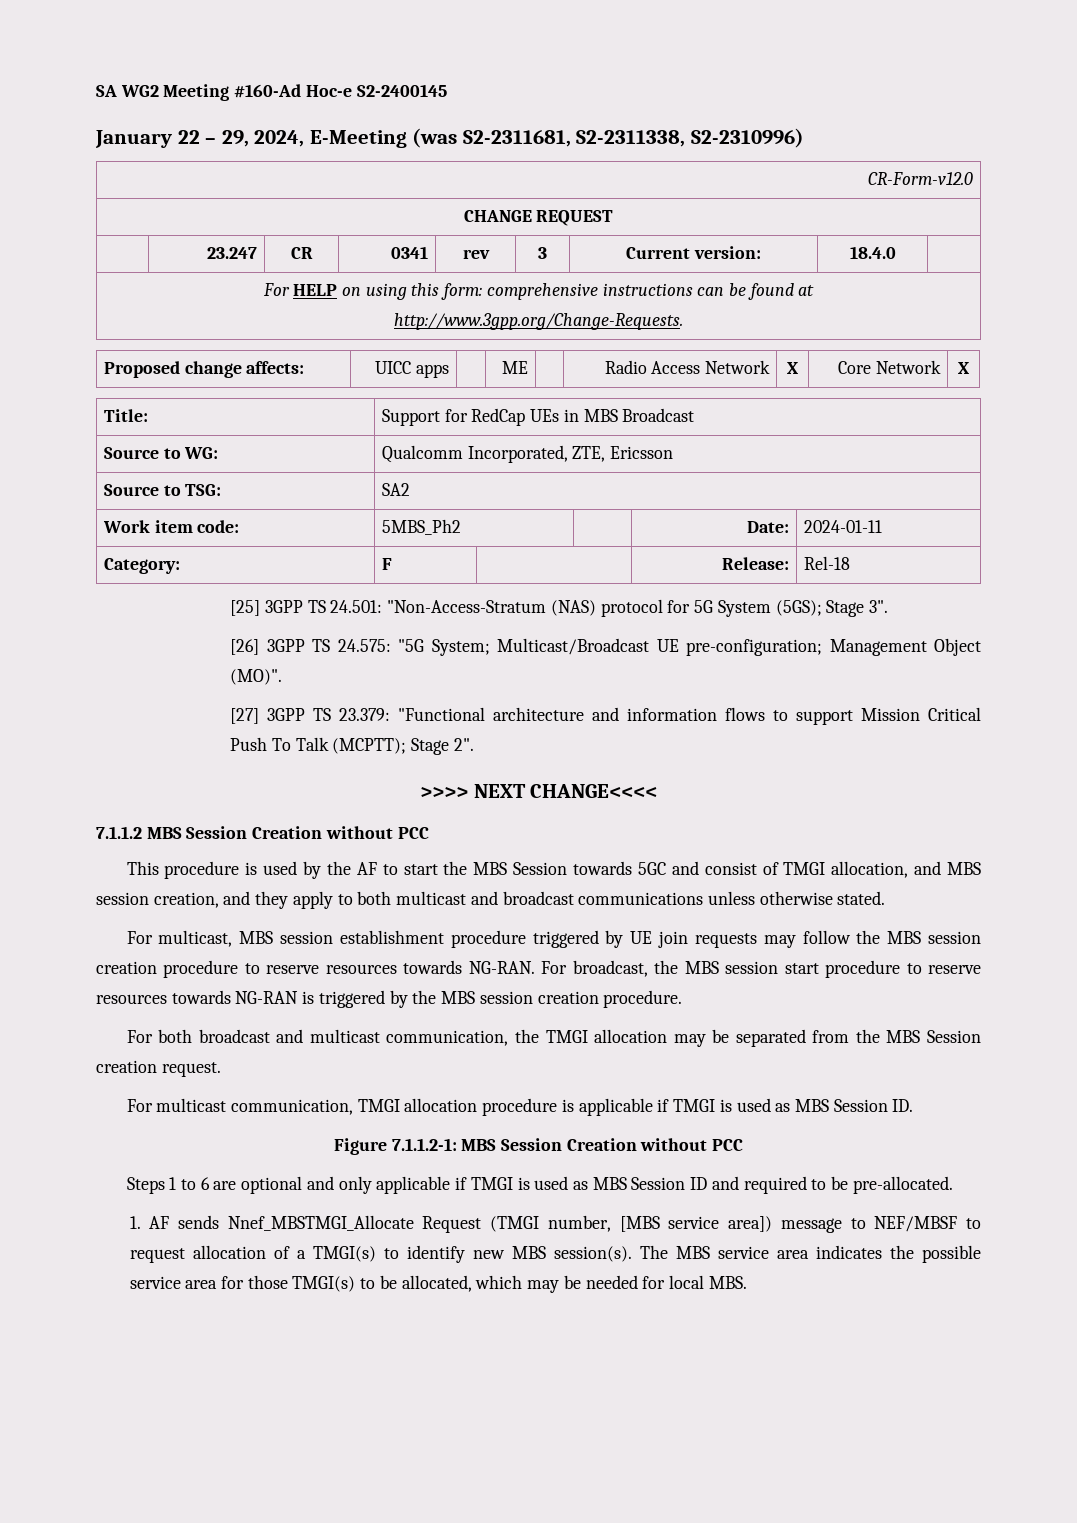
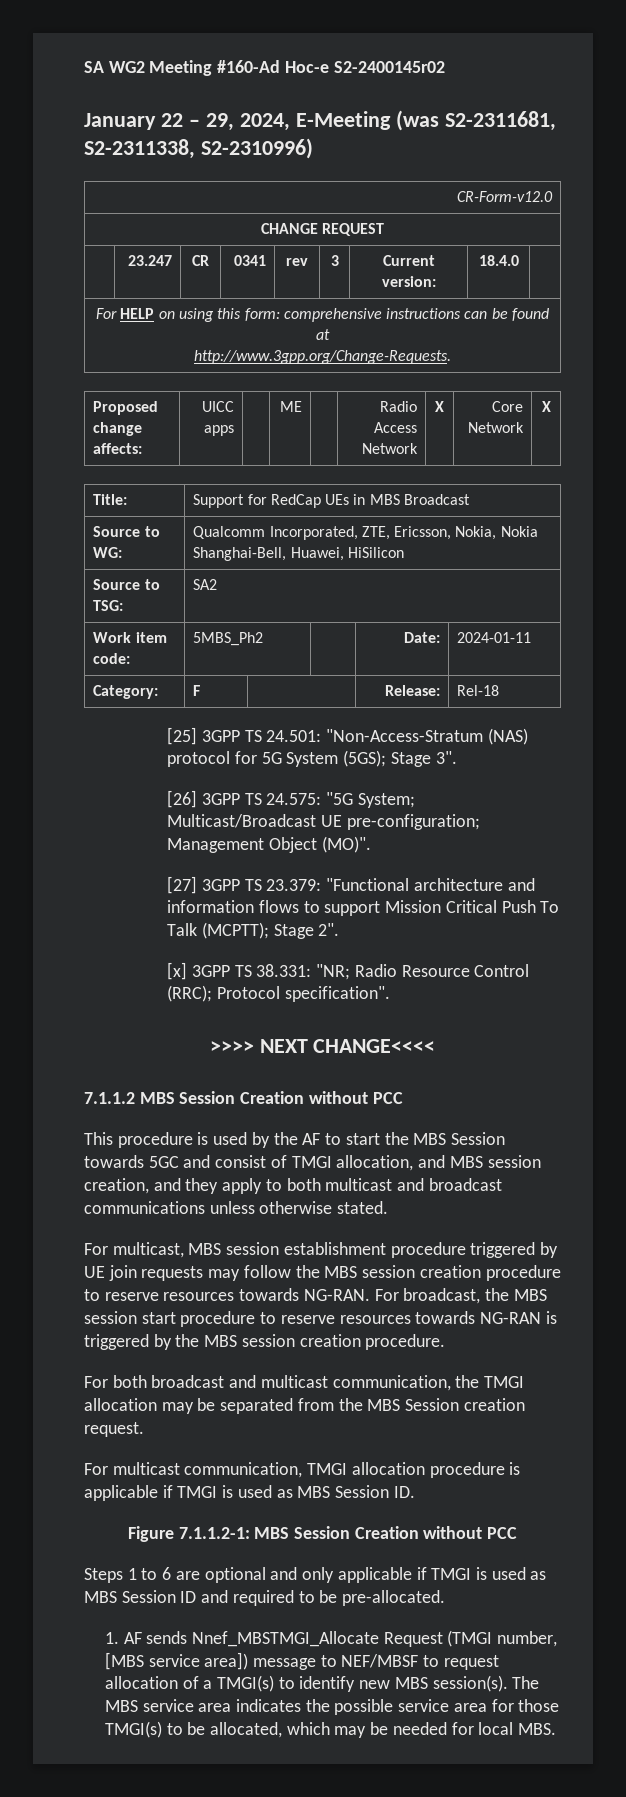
- SA WG2 Meeting #160-Ad Hoc-e S2-2400145
+ SA WG2 Meeting #160-Ad Hoc-e S2-2400145r02
- Source to WG: | Qualcomm Incorporated, ZTE, Ericsson
+ Source to WG: | Qualcomm Incorporated, ZTE, Ericsson, Nokia, Nokia Shanghai-Bell, Huawei, HiSilicon
+ [x] 3GPP TS 38.331: "NR; Radio Resource Control (RRC); Protocol specification".

